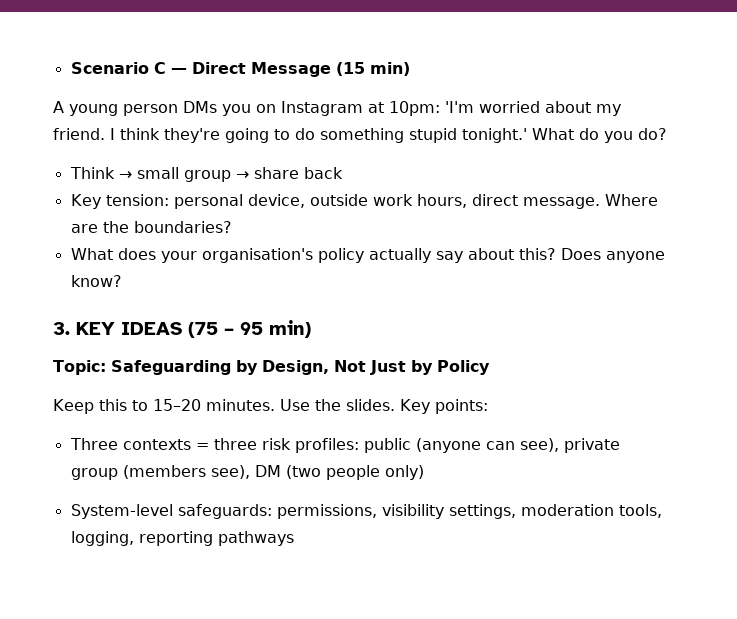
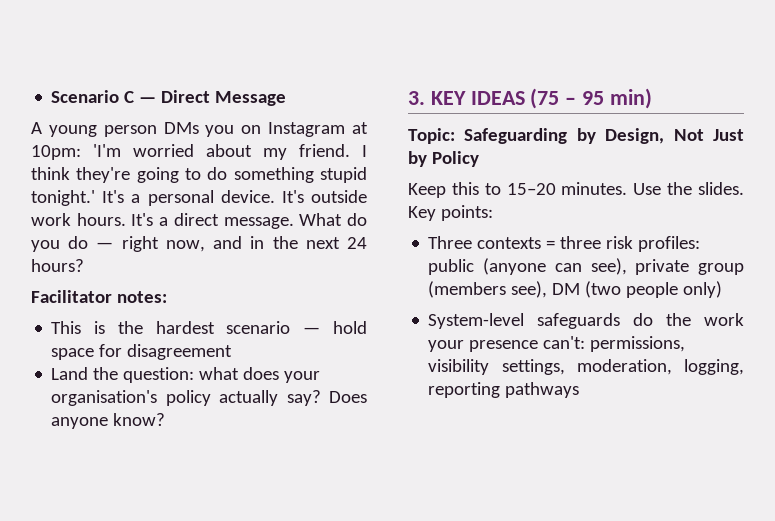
- Scenario C — Direct Message (15 min)
+ Scenario C — Direct Message
- What do you do?
- Think → small group → share back
- Key tension: personal device, outside work hours, direct message. Where are the boundaries?
- What does your organisation's policy actually say about this?
+ It's a personal device. It's outside work hours. It's a direct message. What do you do — right now, and in the next 24 hours?
+ Facilitator notes:
+ This is the hardest scenario — hold space for disagreement
+ Land the question: what does your organisation's policy actually say?
- System-level safeguards: permissions, visibility settings, moderation tools, logging, reporting pathways
+ System-level safeguards do the work your presence can't: permissions, visibility settings, moderation, logging, reporting pathways

